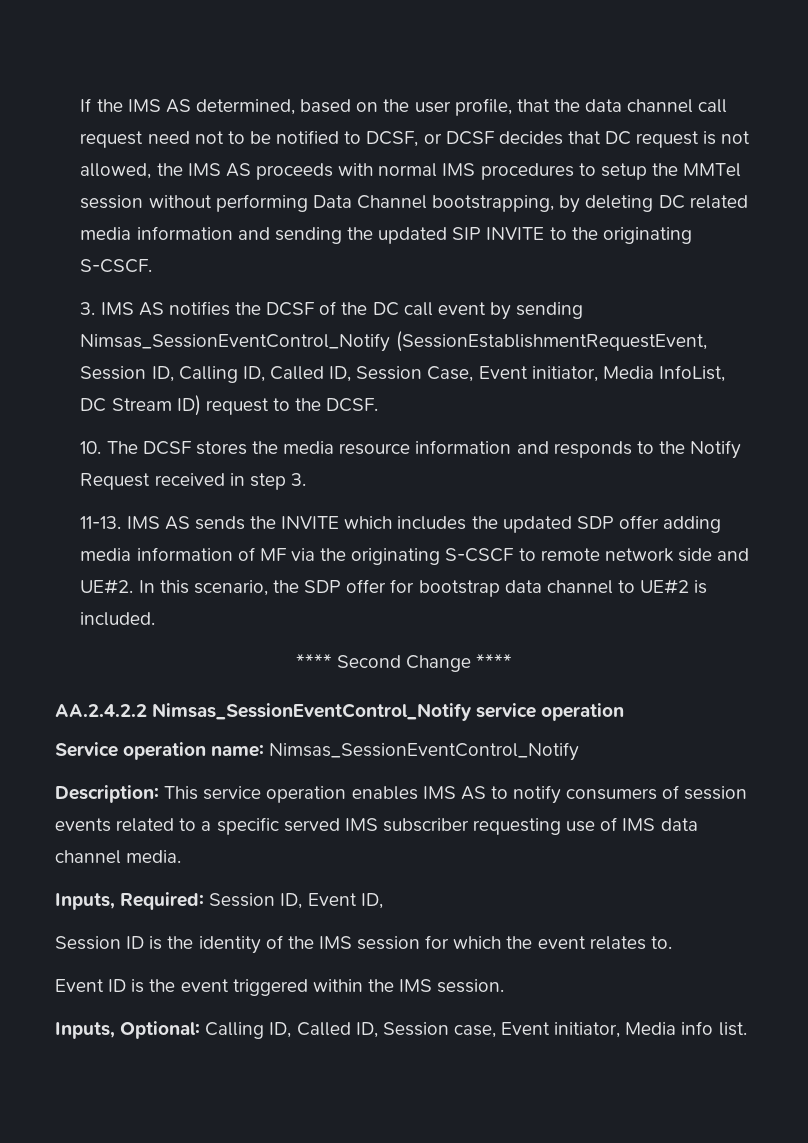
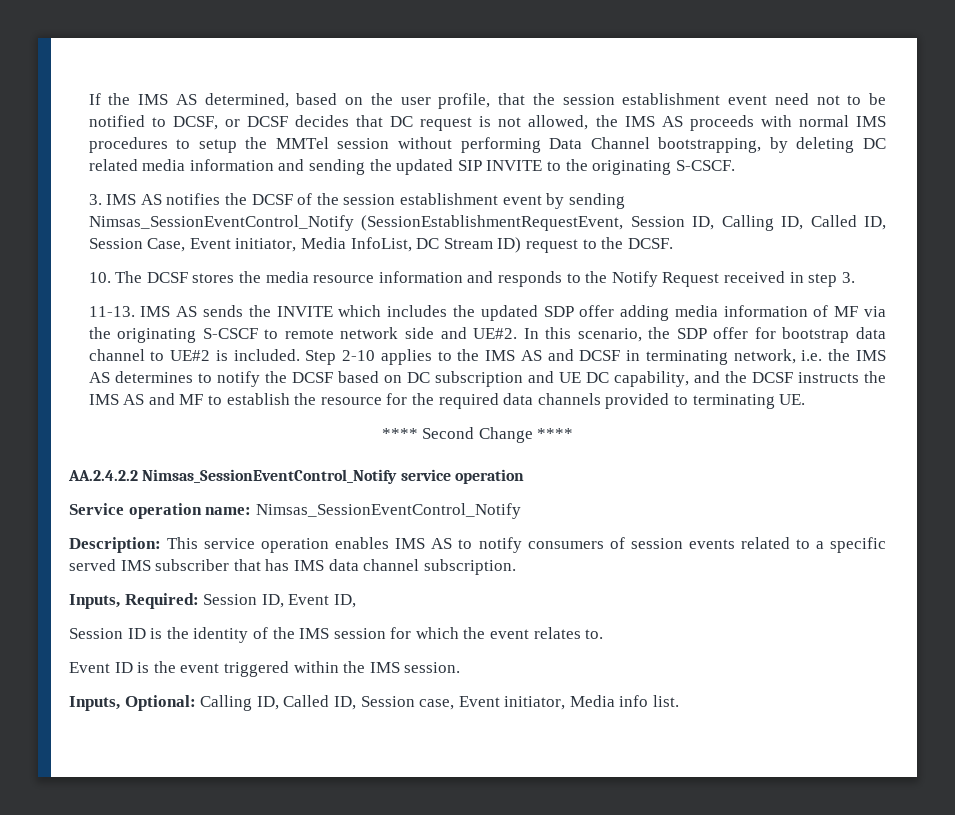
- If the IMS AS determined, based on the user profile, that the data channel call request need not to be notified to DCSF, or DCSF decides that DC request is not allowed, the IMS AS proceeds with normal IMS procedures to setup the MMTel session without performing Data Channel bootstrapping, by deleting DC related media information and sending the updated SIP INVITE to the originating S-CSCF.
+ If the IMS AS determined, based on the user profile, that the session establishment event need not to be notified to DCSF, or DCSF decides that DC request is not allowed, the IMS AS proceeds with normal IMS procedures to setup the MMTel session without performing Data Channel bootstrapping, by deleting DC related media information and sending the updated SIP INVITE to the originating S-CSCF.
- 3. IMS AS notifies the DCSF of the DC call event by sending Nimsas_SessionEventControl_Notify (SessionEstablishmentRequestEvent, Session ID, Calling ID, Called ID, Session Case, Event initiator, Media InfoList, DC Stream ID) request to the DCSF.
+ 3. IMS AS notifies the DCSF of the session establishment event by sending Nimsas_SessionEventControl_Notify (SessionEstablishmentRequestEvent, Session ID, Calling ID, Called ID, Session Case, Event initiator, Media InfoList, DC Stream ID) request to the DCSF.
+ Step 2-10 applies to the IMS AS and DCSF in terminating network, i.e. the IMS AS determines to notify the DCSF based on DC subscription and UE DC capability, and the DCSF instructs the IMS AS and MF to establish the resource for the required data channels provided to terminating UE.
- Description: This service operation enables IMS AS to notify consumers of session events related to a specific served IMS subscriber requesting use of IMS data channel media.
+ Description: This service operation enables IMS AS to notify consumers of session events related to a specific served IMS subscriber that has IMS data channel subscription.

